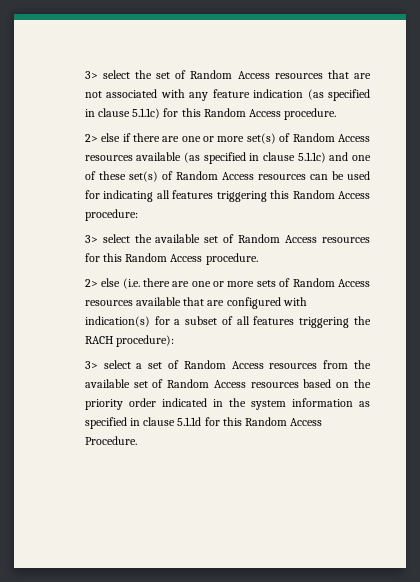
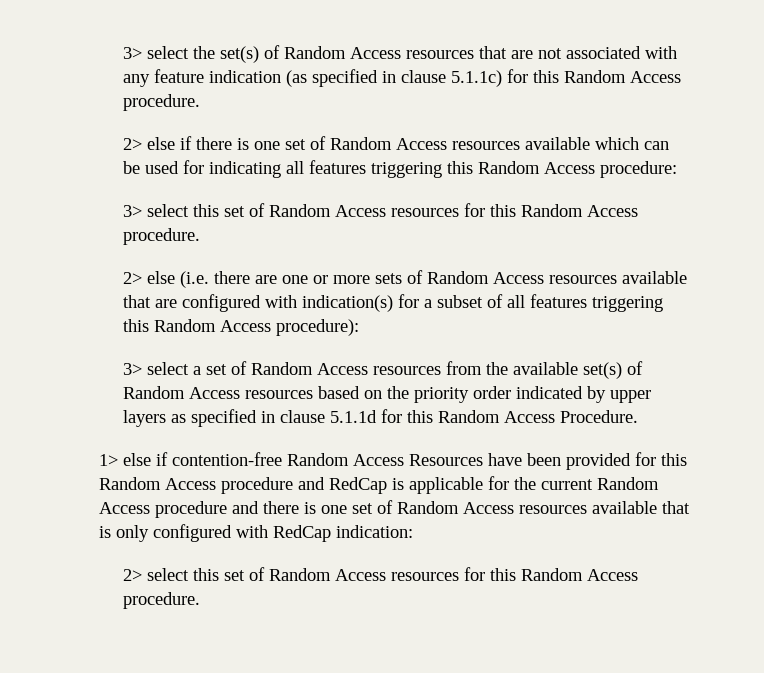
- 3> select the set of Random Access resources that are not associated with any feature indication (as specified in clause 5.1.1c) for this Random Access procedure.
+ 3> select the set(s) of Random Access resources that are not associated with any feature indication (as specified in clause 5.1.1c) for this Random Access procedure.
- 2> else if there are one or more set(s) of Random Access resources available (as specified in clause 5.1.1c) and one of these set(s) of Random Access resources can be used for indicating all features triggering this Random Access procedure:
+ 2> else if there is one set of Random Access resources available which can be used for indicating all features triggering this Random Access procedure:
- 3> select the available set of Random Access resources for this Random Access procedure.
+ 3> select this set of Random Access resources for this Random Access procedure.
- 2> else (i.e. there are one or more sets of Random Access resources available that are configured with indication(s) for a subset of all features triggering the RACH procedure):
+ 2> else (i.e. there are one or more sets of Random Access resources available that are configured with indication(s) for a subset of all features triggering this Random Access procedure):
- 3> select a set of Random Access resources from the available set of Random Access resources based on the priority order indicated in the system information as specified in clause 5.1.1d for this Random Access Procedure.
+ 3> select a set of Random Access resources from the available set(s) of Random Access resources based on the priority order indicated by upper layers as specified in clause 5.1.1d for this Random Access Procedure.
+ 1> else if contention-free Random Access Resources have been provided for this Random Access procedure and RedCap is applicable for the current Random Access procedure and there is one set of Random Access resources available that is only configured with RedCap indication:
+ 2> select this set of Random Access resources for this Random Access procedure.

